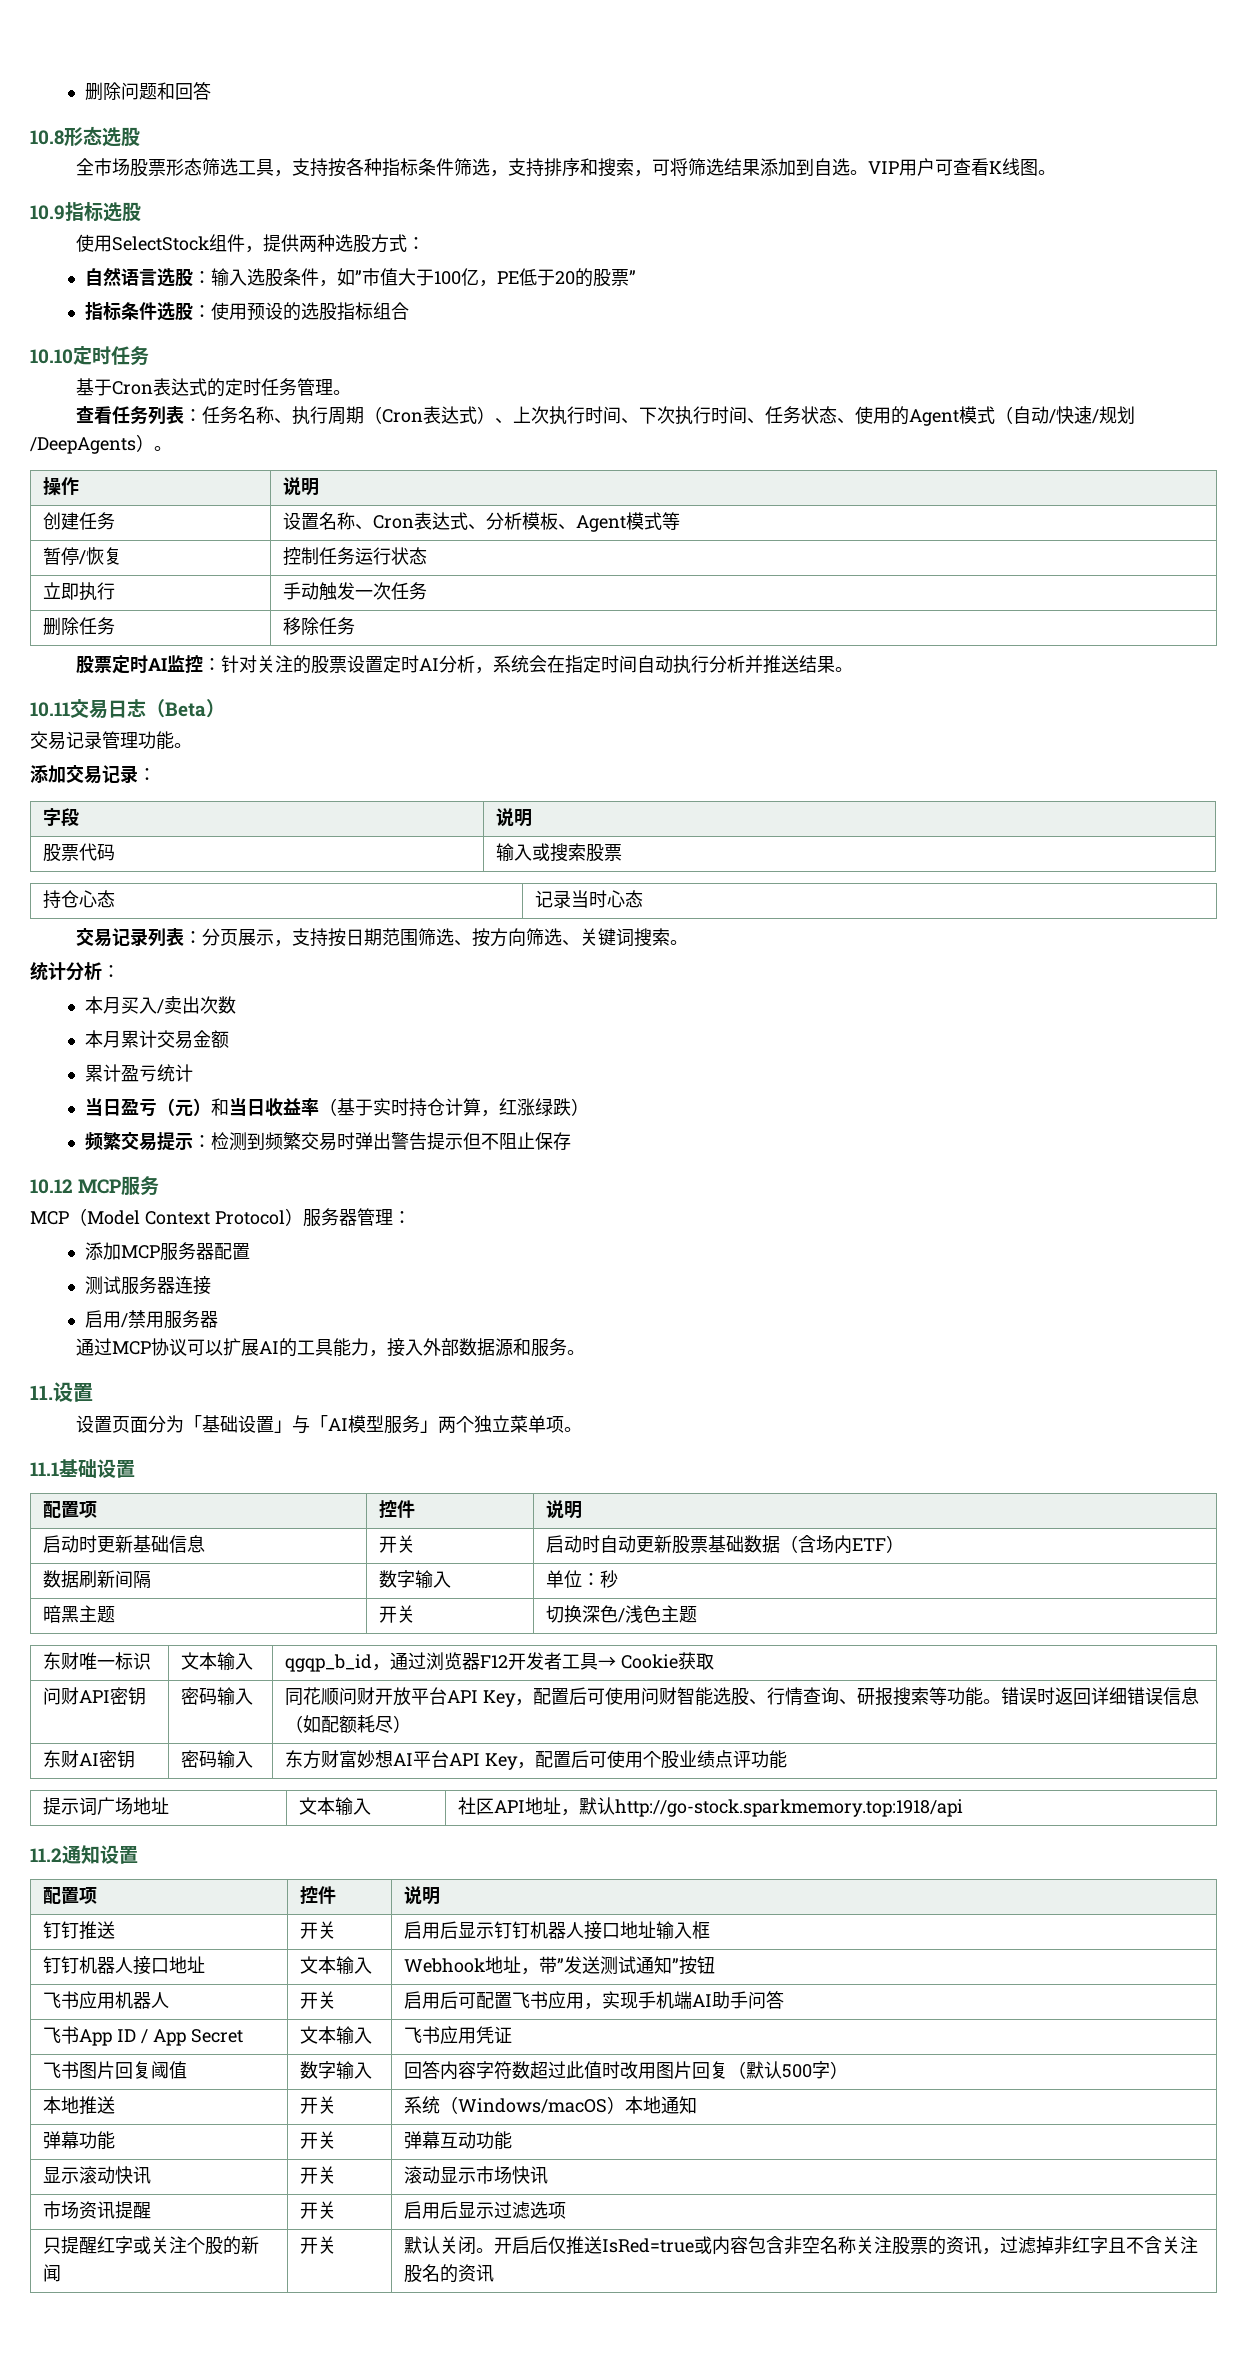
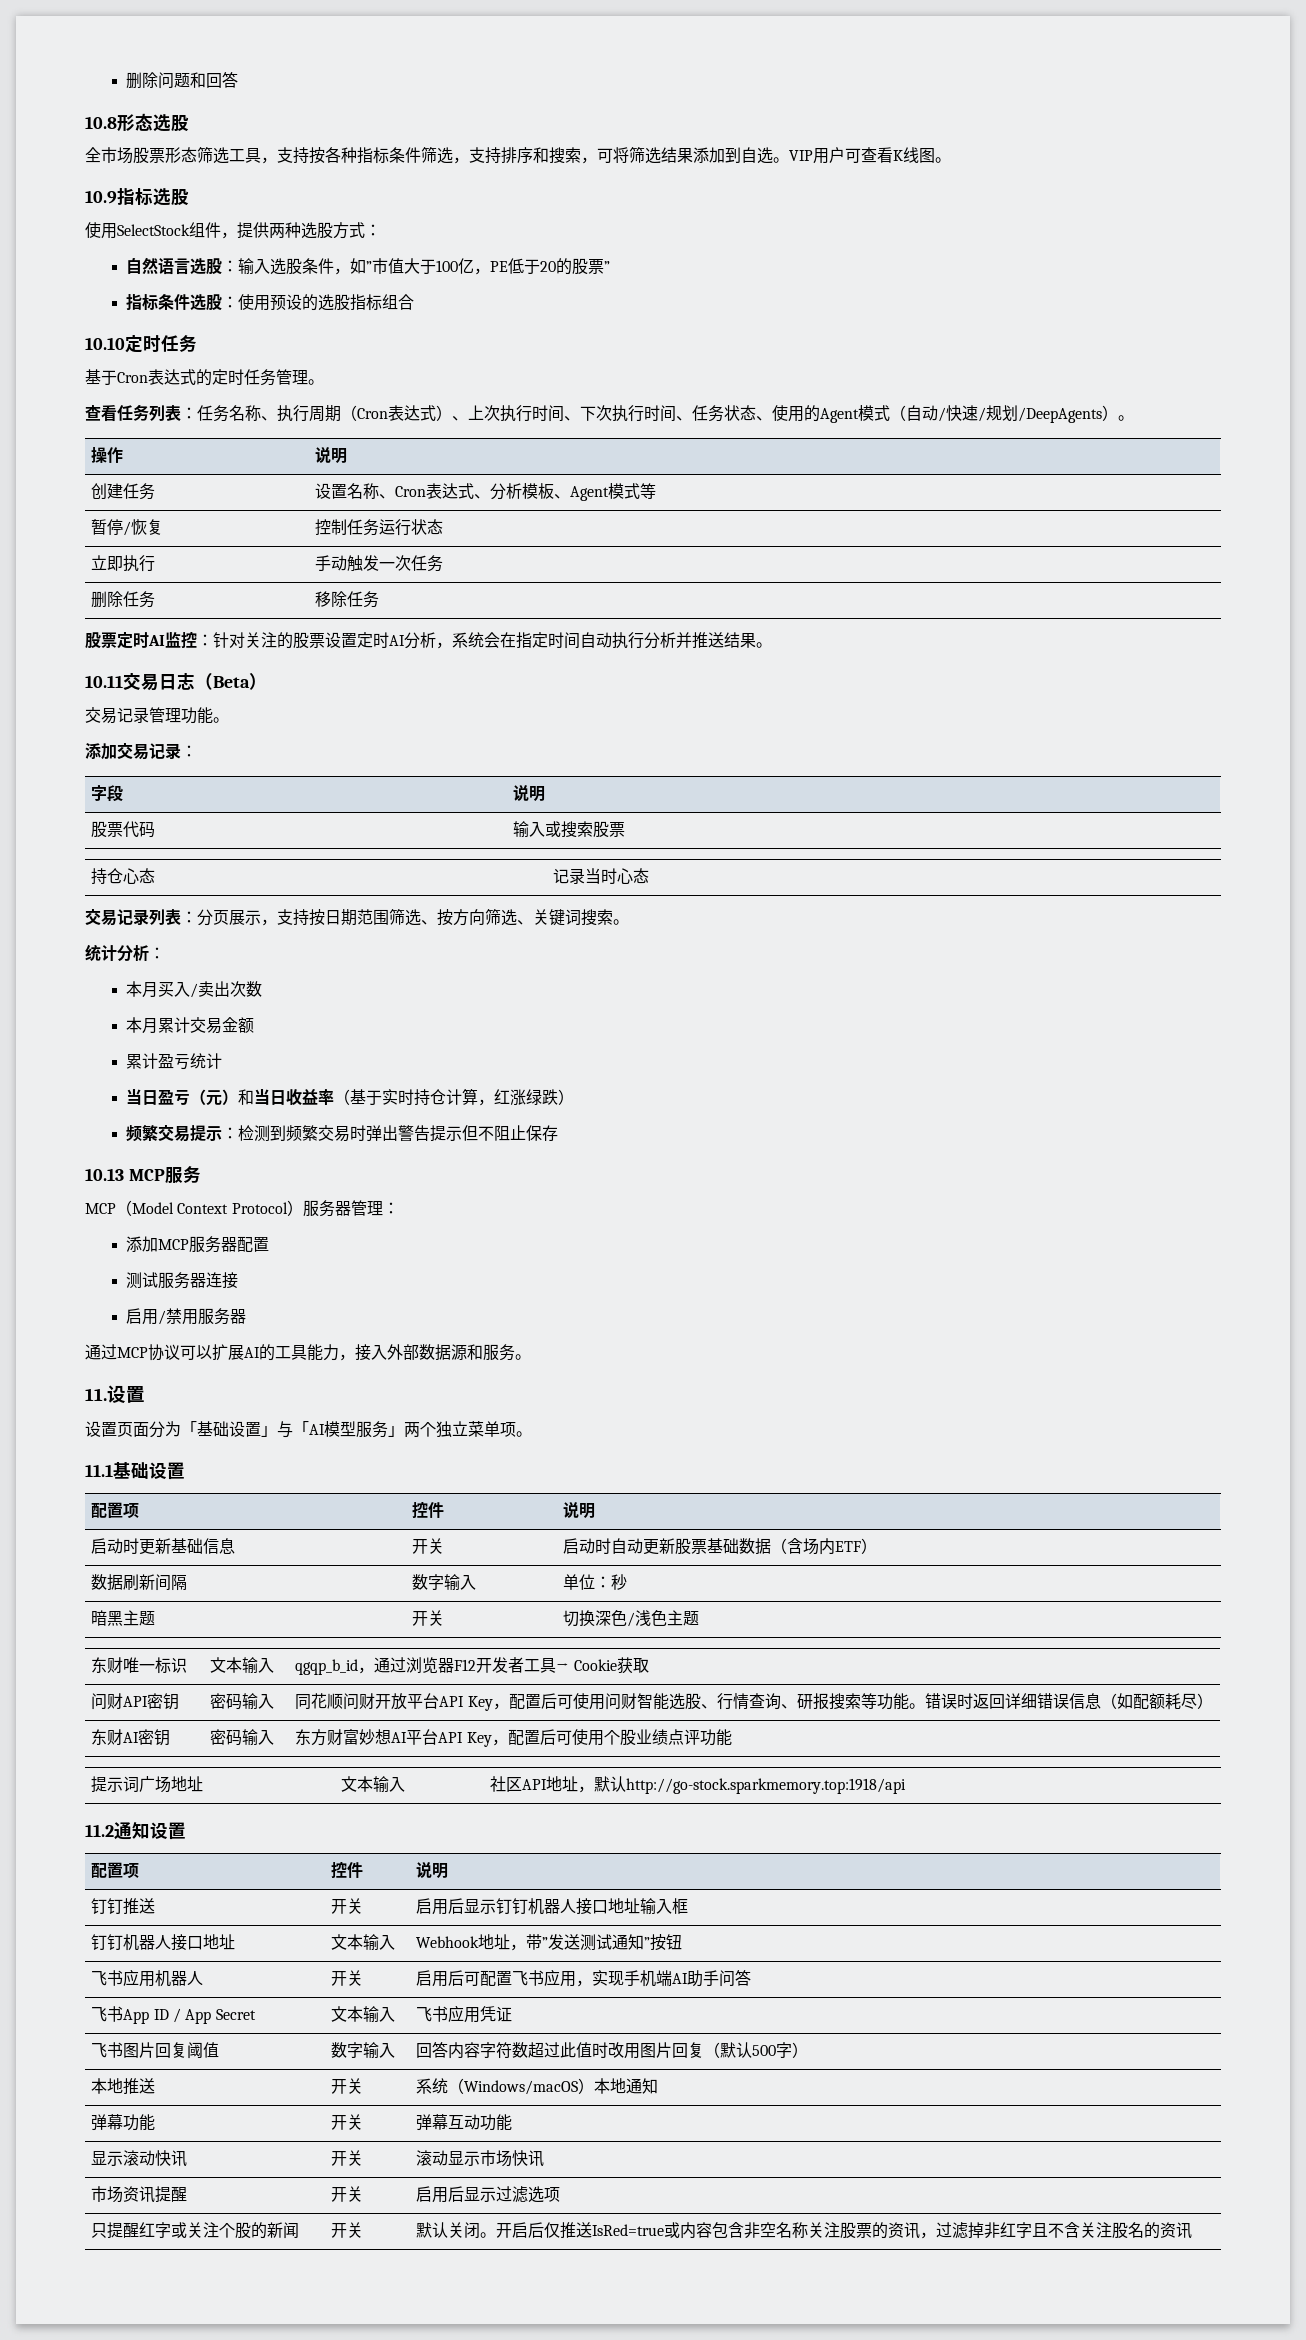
- 10.12 MCP服务
+ 10.13 MCP服务

